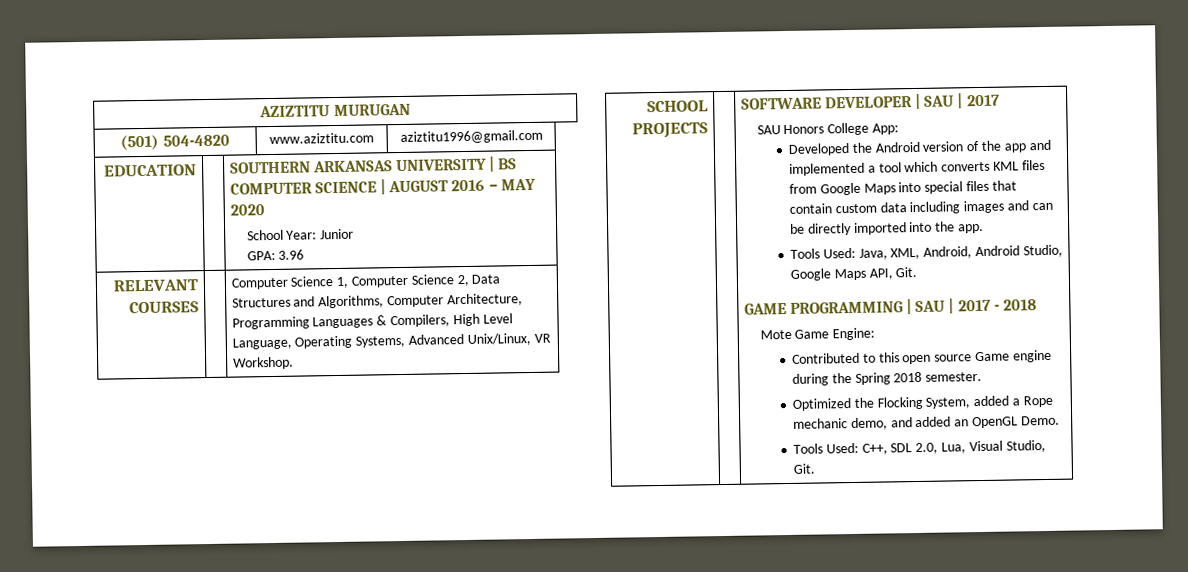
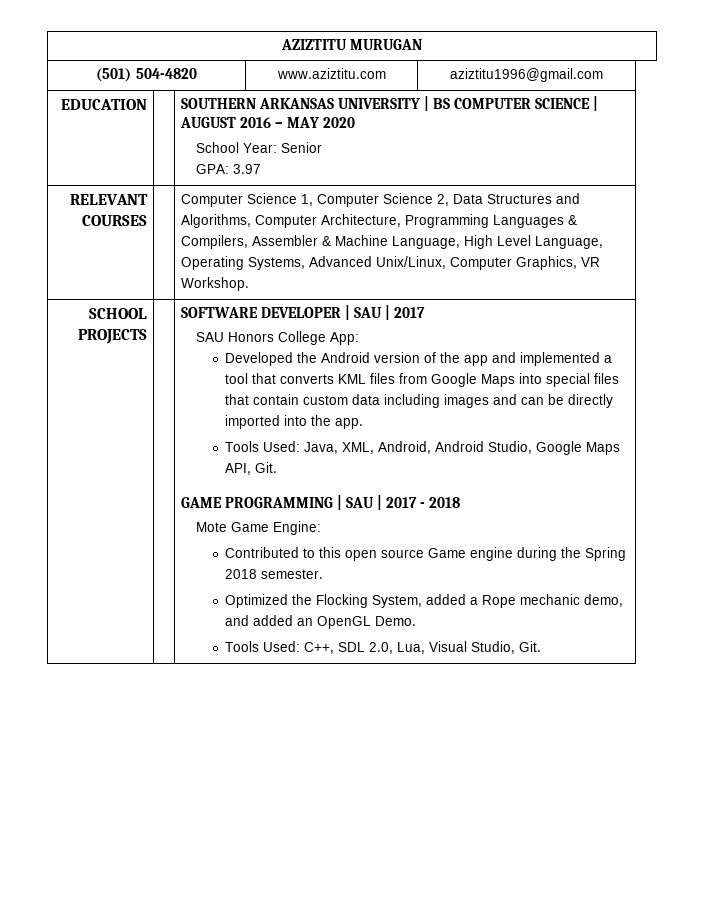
  EDUCATION | | SOUTHERN ARKANSAS UNIVERSITY | BS COMPUTER SCIENCE | AUGUST 2016 – MAY 2020
- School Year: Junior
- GPA: 3.96
+ School Year: Senior
+ GPA: 3.97
- RELEVANT COURSES | | Computer Science 1, Computer Science 2, Data Structures and Algorithms, Computer Architecture, Programming Languages & Compilers, High Level Language, Operating Systems, Advanced Unix/Linux, VR Workshop.
+ RELEVANT COURSES | | Computer Science 1, Computer Science 2, Data Structures and Algorithms, Computer Architecture, Programming Languages & Compilers, Assembler & Machine Language, High Level Language, Operating Systems, Advanced Unix/Linux, Computer Graphics, VR Workshop.
- Developed the Android version of the app and implemented a tool which converts KML files from Google Maps into special files that contain custom data including images and can be directly imported into the app.
+ Developed the Android version of the app and implemented a tool that converts KML files from Google Maps into special files that contain custom data including images and can be directly imported into the app.

